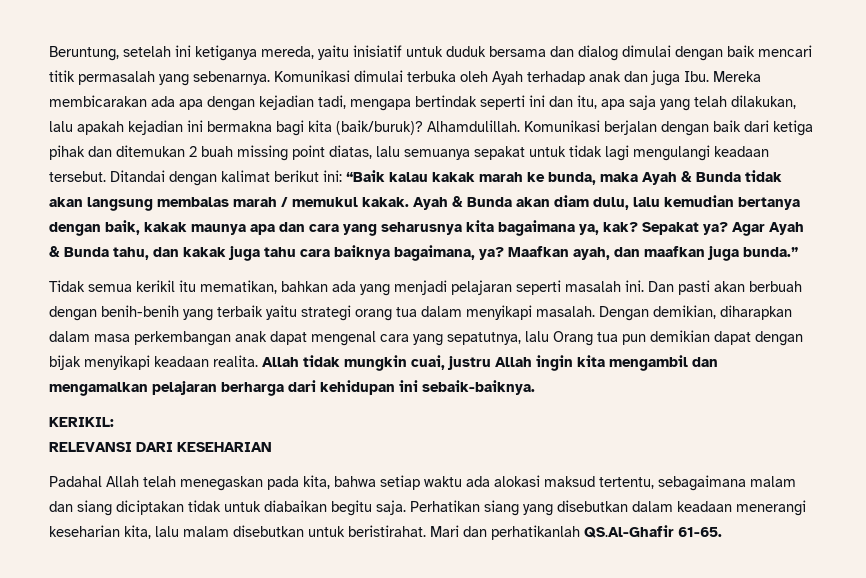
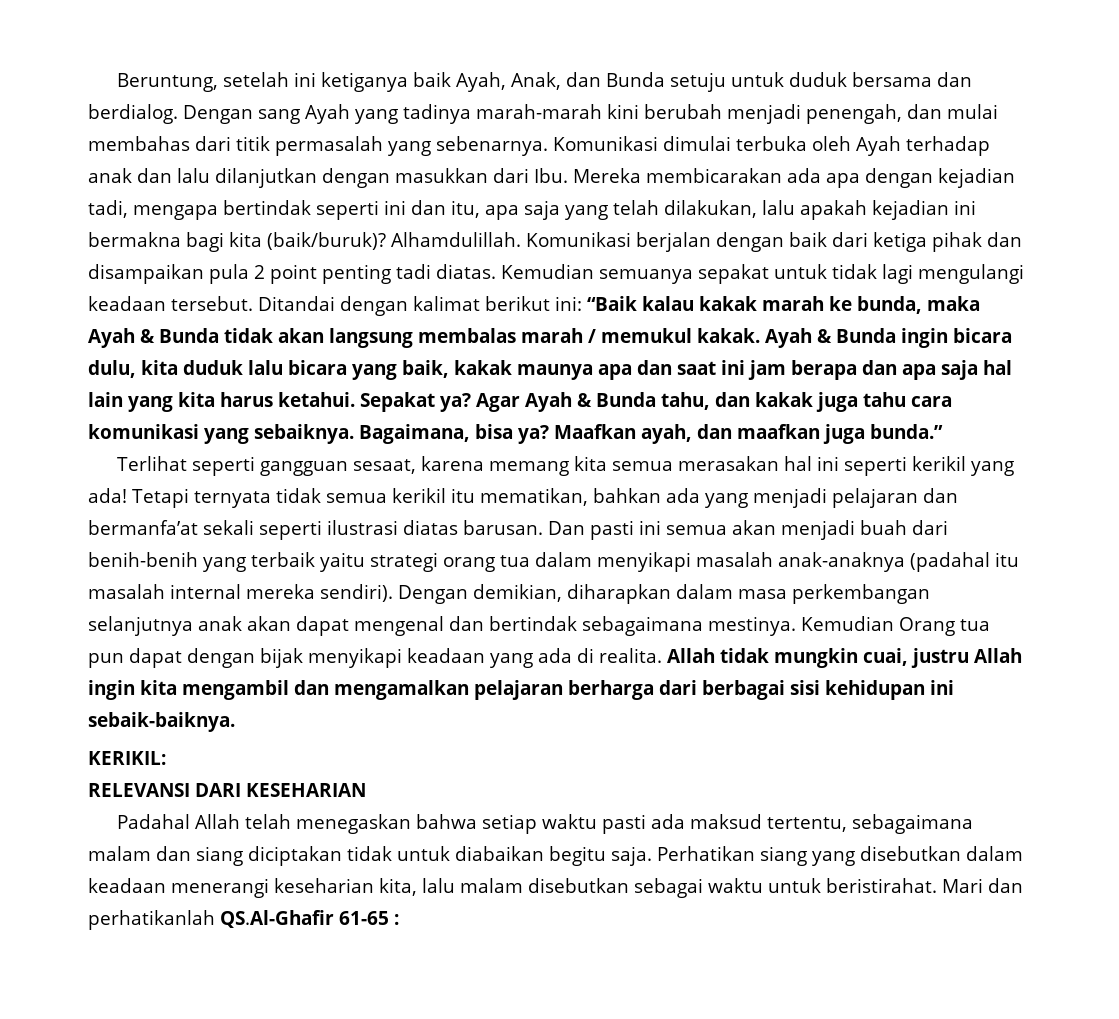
- Beruntung, setelah ini ketiganya mereda, yaitu inisiatif untuk duduk bersama dan dialog dimulai dengan baik mencari titik permasalah yang sebenarnya.
+ Beruntung, setelah ini ketiganya baik Ayah, Anak, dan Bunda setuju untuk duduk bersama dan berdialog. Dengan sang Ayah yang tadinya marah-marah kini berubah menjadi penengah, dan mulai membahas dari titik permasalah yang sebenarnya.
- Komunikasi dimulai terbuka oleh Ayah terhadap anak dan juga Ibu. Mereka membicarakan ada apa dengan kejadian tadi, mengapa bertindak seperti ini dan itu, apa saja yang telah dilakukan, lalu apakah kejadian ini bermakna bagi kita (baik/buruk)?
+ Komunikasi dimulai terbuka oleh Ayah terhadap anak dan lalu dilanjutkan dengan masukkan dari Ibu. Mereka membicarakan ada apa dengan kejadian tadi, mengapa bertindak seperti ini dan itu, apa saja yang telah dilakukan, lalu apakah kejadian ini bermakna bagi kita (baik/buruk)?
- Komunikasi berjalan dengan baik dari ketiga pihak dan ditemukan 2 buah missing point diatas, lalu semuanya sepakat untuk tidak lagi mengulangi keadaan tersebut.
+ Komunikasi berjalan dengan baik dari ketiga pihak dan disampaikan pula 2 point penting tadi diatas. Kemudian semuanya sepakat untuk tidak lagi mengulangi keadaan tersebut.
- Ayah & Bunda akan diam dulu, lalu kemudian bertanya dengan baik, kakak maunya apa dan cara yang seharusnya kita bagaimana ya, kak?
+ Ayah & Bunda ingin bicara dulu, kita duduk lalu bicara yang baik, kakak maunya apa dan saat ini jam berapa dan apa saja hal lain yang kita harus ketahui.
- Agar Ayah & Bunda tahu, dan kakak juga tahu cara baiknya bagaimana, ya?
+ Agar Ayah & Bunda tahu, dan kakak juga tahu cara komunikasi yang sebaiknya. Bagaimana, bisa ya?
- Tidak semua kerikil itu mematikan, bahkan ada yang menjadi pelajaran seperti masalah ini. Dan pasti akan berbuah dengan benih-benih yang terbaik yaitu strategi orang tua dalam menyikapi masalah.
+ Terlihat seperti gangguan sesaat, karena memang kita semua merasakan hal ini seperti kerikil yang ada! Tetapi ternyata tidak semua kerikil itu mematikan, bahkan ada yang menjadi pelajaran dan bermanfa’at sekali seperti ilustrasi diatas barusan. Dan pasti ini semua akan menjadi buah dari benih-benih yang terbaik yaitu strategi orang tua dalam menyikapi masalah anak-anaknya (padahal itu masalah internal mereka sendiri).
- Dengan demikian, diharapkan dalam masa perkembangan anak dapat mengenal cara yang sepatutnya, lalu Orang tua pun demikian dapat dengan bijak menyikapi keadaan realita.
+ Dengan demikian, diharapkan dalam masa perkembangan selanjutnya anak akan dapat mengenal dan bertindak sebagaimana mestinya. Kemudian Orang tua pun dapat dengan bijak menyikapi keadaan yang ada di realita.
- Allah tidak mungkin cuai, justru Allah ingin kita mengambil dan mengamalkan pelajaran berharga dari kehidupan ini sebaik-baiknya.
+ Allah tidak mungkin cuai, justru Allah ingin kita mengambil dan mengamalkan pelajaran berharga dari berbagai sisi kehidupan ini sebaik-baiknya.
- Padahal Allah telah menegaskan pada kita, bahwa setiap waktu ada alokasi maksud tertentu, sebagaimana malam dan siang diciptakan tidak untuk diabaikan begitu saja.
+ Padahal Allah telah menegaskan bahwa setiap waktu pasti ada maksud tertentu, sebagaimana malam dan siang diciptakan tidak untuk diabaikan begitu saja.
- Perhatikan siang yang disebutkan dalam keadaan menerangi keseharian kita, lalu malam disebutkan untuk beristirahat.
+ Perhatikan siang yang disebutkan dalam keadaan menerangi keseharian kita, lalu malam disebutkan sebagai waktu untuk beristirahat.
- Mari dan perhatikanlah QS.Al-Ghafir 61-65.
+ Mari dan perhatikanlah QS.Al-Ghafir 61-65 :

